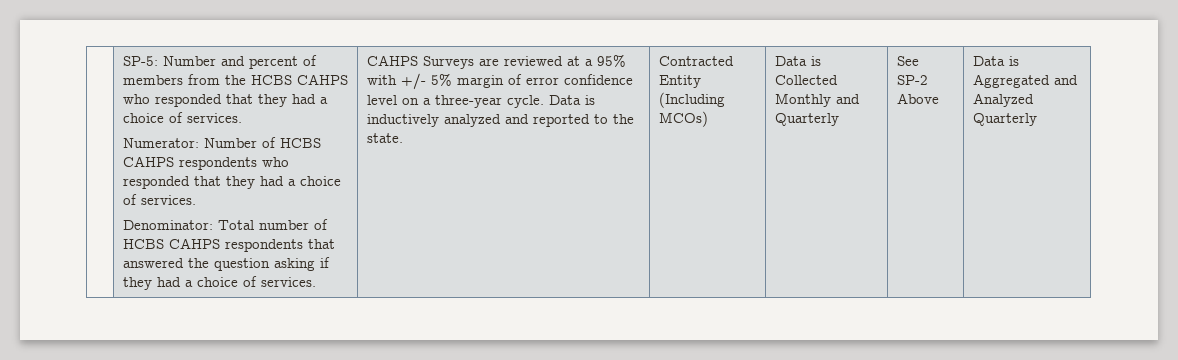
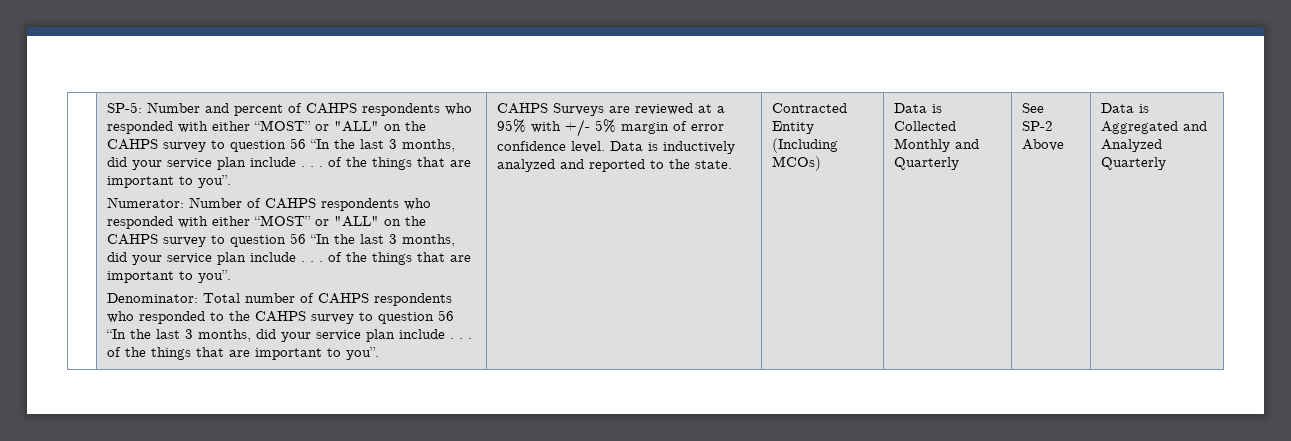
- SP-5: Number and percent of members from the HCBS CAHPS who responded that they had a choice of services.
+ SP-5: Number and percent of CAHPS respondents who responded with either “MOST” or "ALL" on the CAHPS survey to question 56 “In the last 3 months, did your service plan include . . . of the things that are important to you”.
- Numerator: Number of HCBS CAHPS respondents who responded that they had a choice of services.
+ Numerator: Number of CAHPS respondents who responded with either “MOST” or "ALL" on the CAHPS survey to question 56 “In the last 3 months, did your service plan include . . . of the things that are important to you”.
- Denominator: Total number of HCBS CAHPS respondents that answered the question asking if they had a choice of services.
+ Denominator: Total number of CAHPS respondents who responded to the CAHPS survey to question 56 “In the last 3 months, did your service plan include . . . of the things that are important to you”.
- CAHPS Surveys are reviewed at a 95% with +/- 5% margin of error confidence level on a three-year cycle.
+ CAHPS Surveys are reviewed at a 95% with +/- 5% margin of error confidence level.

